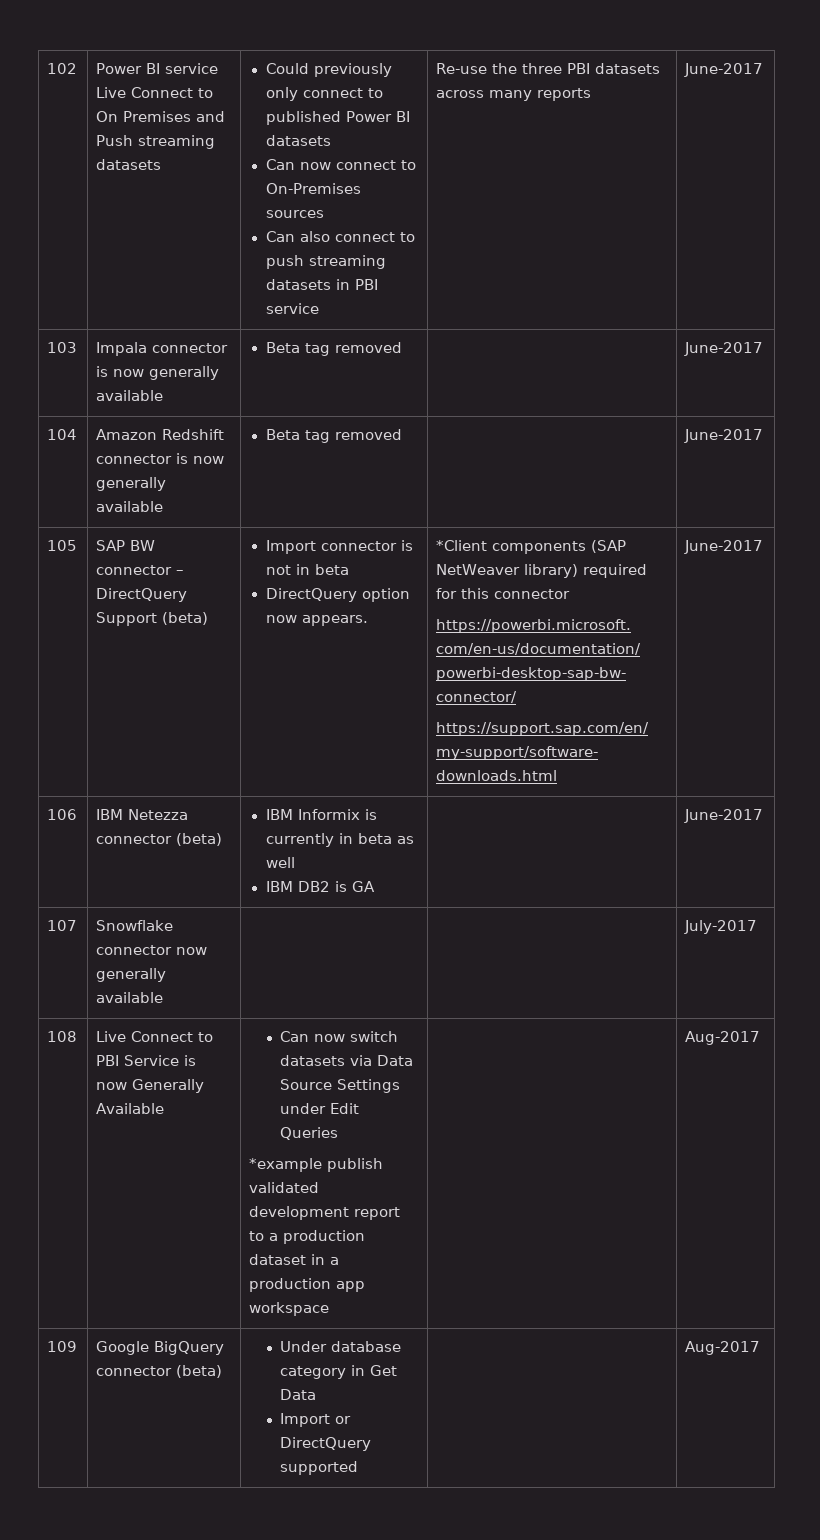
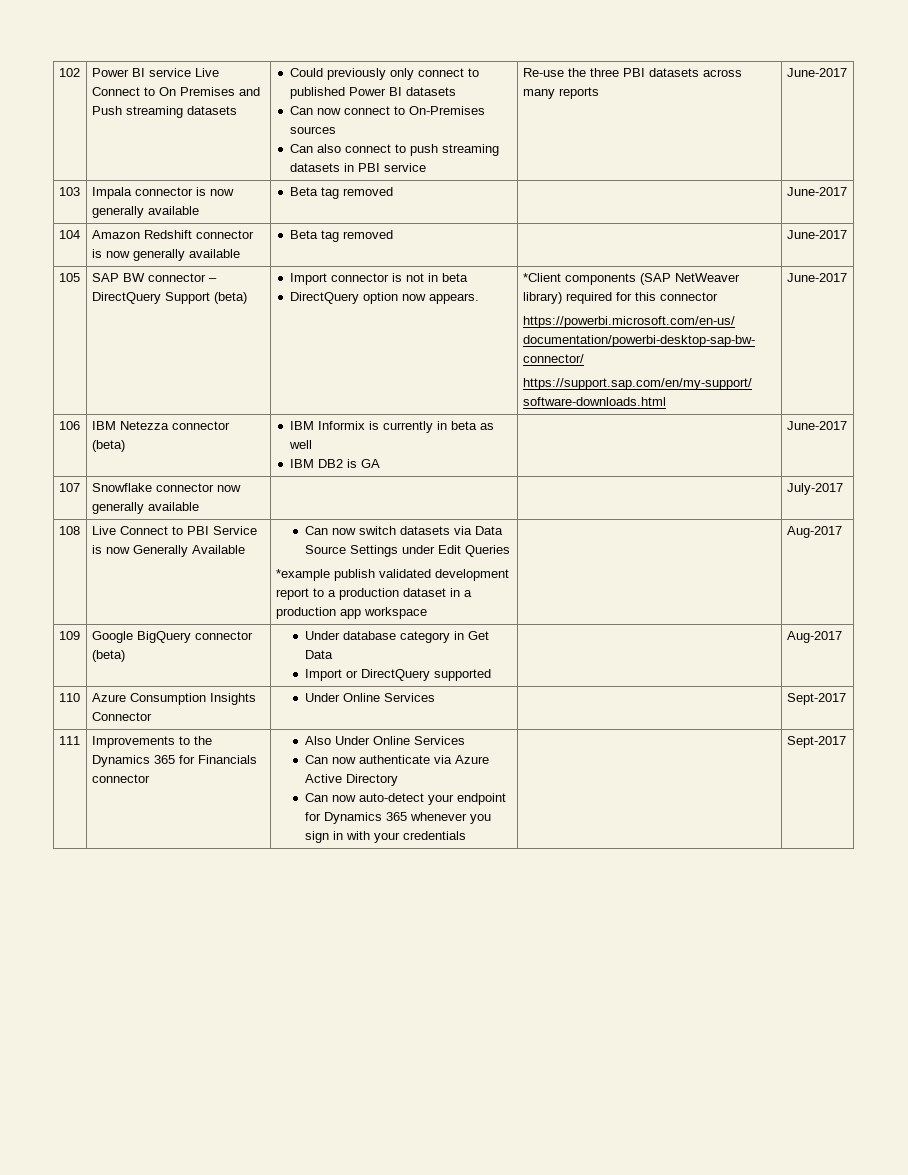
+ 110 | Azure Consumption Insights Connector | Under Online Services | | Sept-2017
+ 111 | Improvements to the Dynamics 365 for Financials connector | Also Under Online Services
+ Can now authenticate via Azure Active Directory
+ Can now auto-detect your endpoint for Dynamics 365 whenever you sign in with your credentials | | Sept-2017

